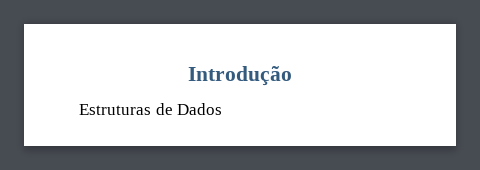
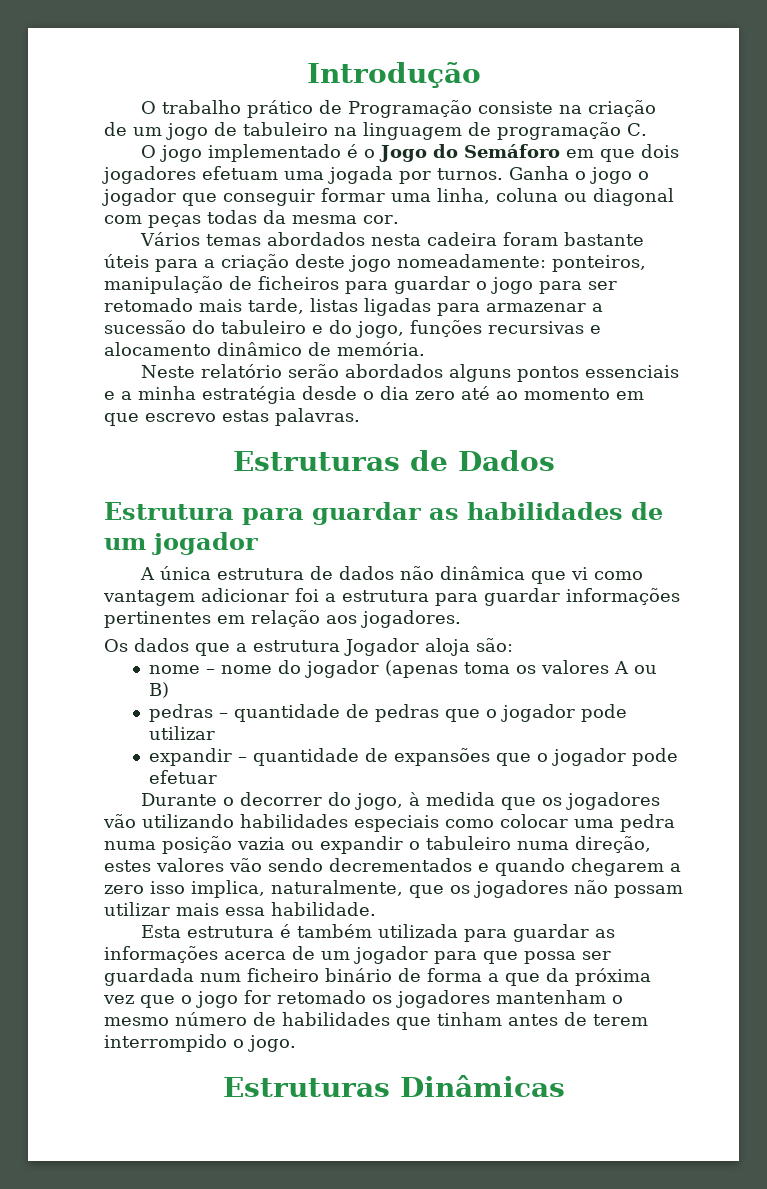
+ O trabalho prático de Programação consiste na criação de um jogo de tabuleiro na linguagem de programação C.
+ O jogo implementado é o Jogo do Semáforo em que dois jogadores efetuam uma jogada por turnos. Ganha o jogo o jogador que conseguir formar uma linha, coluna ou diagonal com peças todas da mesma cor.
+ Vários temas abordados nesta cadeira foram bastante úteis para a criação deste jogo nomeadamente: ponteiros, manipulação de ficheiros para guardar o jogo para ser retomado mais tarde, listas ligadas para armazenar a sucessão do tabuleiro e do jogo, funções recursivas e alocamento dinâmico de memória.
+ Neste relatório serão abordados alguns pontos essenciais e a minha estratégia desde o dia zero até ao momento em que escrevo estas palavras.
  Estruturas de Dados
+ Estrutura para guardar as habilidades de um jogador
+ A única estrutura de dados não dinâmica que vi como vantagem adicionar foi a estrutura para guardar informações pertinentes em relação aos jogadores.
+ Os dados que a estrutura Jogador aloja são:
+ nome – nome do jogador (apenas toma os valores A ou B)
+ pedras – quantidade de pedras que o jogador pode utilizar
+ expandir – quantidade de expansões que o jogador pode efetuar
+ Durante o decorrer do jogo, à medida que os jogadores vão utilizando habilidades especiais como colocar uma pedra numa posição vazia ou expandir o tabuleiro numa direção, estes valores vão sendo decrementados e quando chegarem a zero isso implica, naturalmente, que os jogadores não possam utilizar mais essa habilidade.
+ Esta estrutura é também utilizada para guardar as informações acerca de um jogador para que possa ser guardada num ficheiro binário de forma a que da próxima vez que o jogo for retomado os jogadores mantenham o mesmo número de habilidades que tinham antes de terem interrompido o jogo.
+ Estruturas Dinâmicas

